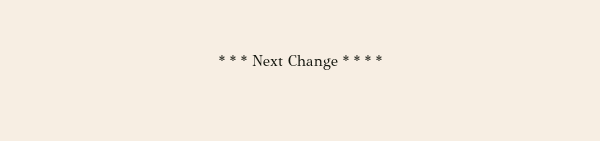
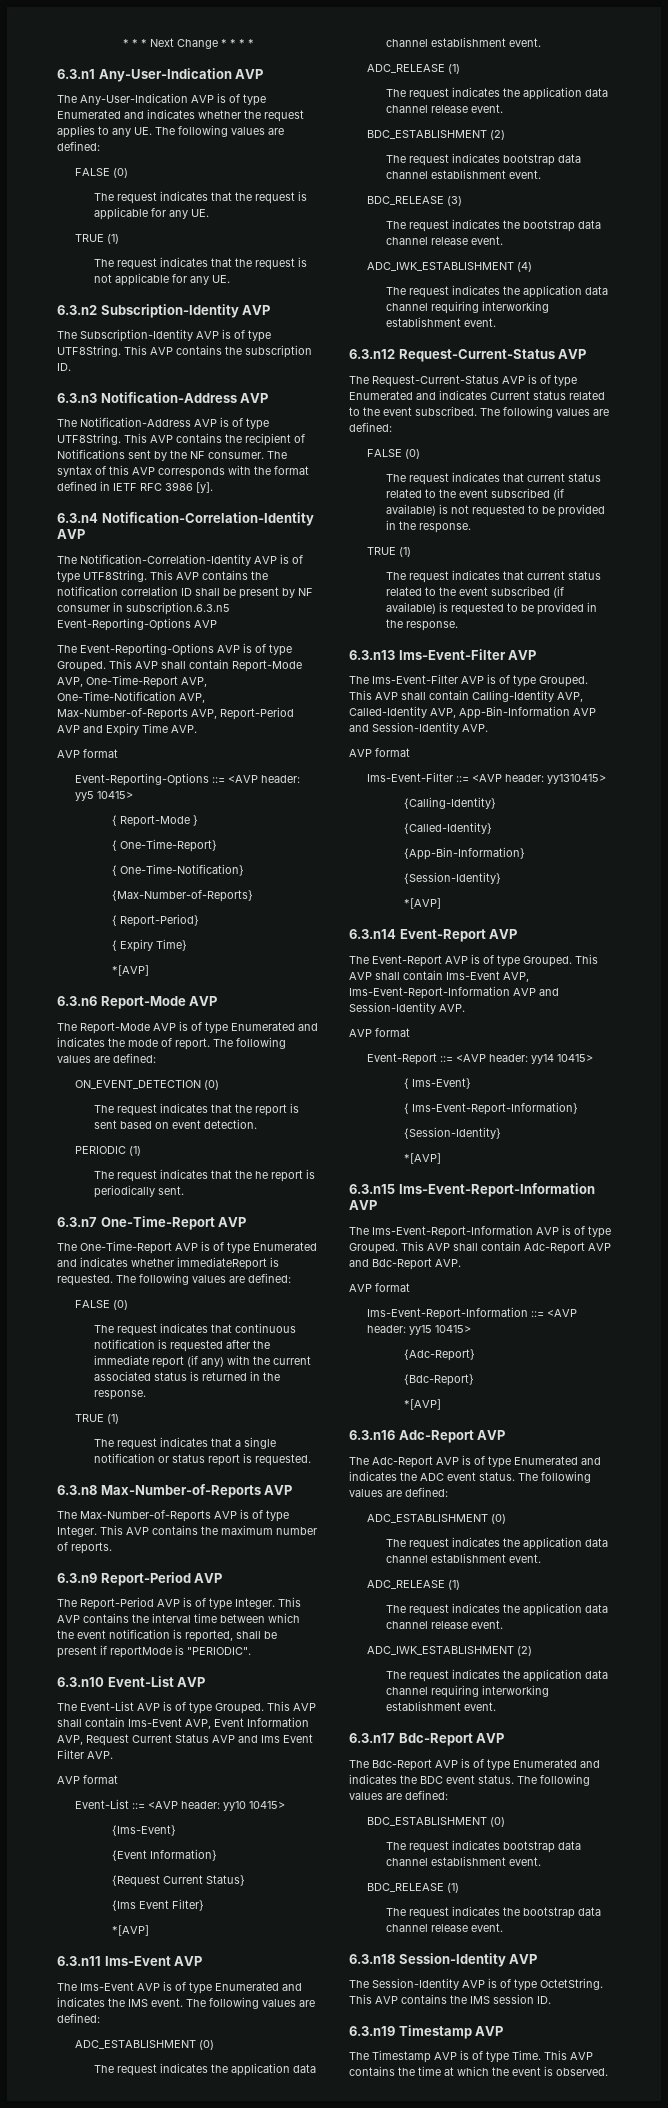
+ 6.3.n1 Any-User-Indication AVP
+ The Any-User-Indication AVP is of type Enumerated and indicates whether the request applies to any UE. The following values are defined:
+ FALSE (0)
+ The request indicates that the request is applicable for any UE.
+ TRUE (1)
+ The request indicates that the request is not applicable for any UE.
+ 6.3.n2 Subscription-Identity AVP
+ The Subscription-Identity AVP is of type UTF8String. This AVP contains the subscription ID.
+ 6.3.n3 Notification-Address AVP
+ The Notification-Address AVP is of type UTF8String. This AVP contains the recipient of Notifications sent by the NF consumer. The syntax of this AVP corresponds with the format defined in IETF RFC 3986 [y].
+ 6.3.n4 Notification-Correlation-Identity AVP
+ The Notification-Correlation-Identity AVP is of type UTF8String. This AVP contains the notification correlation ID shall be present by NF consumer in subscription.6.3.n5 Event-Reporting-Options AVP
+ The Event-Reporting-Options AVP is of type Grouped. This AVP shall contain Report-Mode AVP, One-Time-Report AVP, One-Time-Notification AVP, Max-Number-of-Reports AVP, Report-Period AVP and Expiry Time AVP.
+ AVP format
+ Event-Reporting-Options ::= <AVP header: yy5 10415>
+ { Report-Mode }
+ { One-Time-Report}
+ { One-Time-Notification}
+ {Max-Number-of-Reports}
+ { Report-Period}
+ { Expiry Time}
+ *[AVP]
+ 6.3.n6 Report-Mode AVP
+ The Report-Mode AVP is of type Enumerated and indicates the mode of report. The following values are defined:
+ ON_EVENT_DETECTION (0)
+ The request indicates that the report is sent based on event detection.
+ PERIODIC (1)
+ The request indicates that the he report is periodically sent.
+ 6.3.n7 One-Time-Report AVP
+ The One-Time-Report AVP is of type Enumerated and indicates whether immediateReport is requested. The following values are defined:
+ FALSE (0)
+ The request indicates that continuous notification is requested after the immediate report (if any) with the current associated status is returned in the response.
+ TRUE (1)
+ The request indicates that a single notification or status report is requested.
+ 6.3.n8 Max-Number-of-Reports AVP
+ The Max-Number-of-Reports AVP is of type Integer. This AVP contains the maximum number of reports.
+ 6.3.n9 Report-Period AVP
+ The Report-Period AVP is of type Integer. This AVP contains the interval time between which the event notification is reported, shall be present if reportMode is "PERIODIC".
+ 6.3.n10 Event-List AVP
+ The Event-List AVP is of type Grouped. This AVP shall contain Ims-Event AVP, Event Information AVP, Request Current Status AVP and Ims Event Filter AVP.
+ AVP format
+ Event-List ::= <AVP header: yy10 10415>
+ {Ims-Event}
+ {Event Information}
+ {Request Current Status}
+ {Ims Event Filter}
+ *[AVP]
+ 6.3.n11 Ims-Event AVP
+ The Ims-Event AVP is of type Enumerated and indicates the IMS event. The following values are defined:
+ ADC_ESTABLISHMENT (0)
+ The request indicates the application data channel establishment event.
+ ADC_RELEASE (1)
+ The request indicates the application data channel release event.
+ BDC_ESTABLISHMENT (2)
+ The request indicates bootstrap data channel establishment event.
+ BDC_RELEASE (3)
+ The request indicates the bootstrap data channel release event.
+ ADC_IWK_ESTABLISHMENT (4)
+ The request indicates the application data channel requiring interworking establishment event.
+ 6.3.n12 Request-Current-Status AVP
+ The Request-Current-Status AVP is of type Enumerated and indicates Current status related to the event subscribed. The following values are defined:
+ FALSE (0)
+ The request indicates that current status related to the event subscribed (if available) is not requested to be provided in the response.
+ TRUE (1)
+ The request indicates that current status related to the event subscribed (if available) is requested to be provided in the response.
+ 6.3.n13 Ims-Event-Filter AVP
+ The Ims-Event-Filter AVP is of type Grouped. This AVP shall contain Calling-Identity AVP, Called-Identity AVP, App-Bin-Information AVP and Session-Identity AVP.
+ AVP format
+ Ims-Event-Filter ::= <AVP header: yy1310415>
+ {Calling-Identity}
+ {Called-Identity}
+ {App-Bin-Information}
+ {Session-Identity}
+ *[AVP]
+ 6.3.n14 Event-Report AVP
+ The Event-Report AVP is of type Grouped. This AVP shall contain Ims-Event AVP, Ims-Event-Report-Information AVP and Session-Identity AVP.
+ AVP format
+ Event-Report ::= <AVP header: yy14 10415>
+ { Ims-Event}
+ { Ims-Event-Report-Information}
+ {Session-Identity}
+ *[AVP]
+ 6.3.n15 Ims-Event-Report-Information AVP
+ The Ims-Event-Report-Information AVP is of type Grouped. This AVP shall contain Adc-Report AVP and Bdc-Report AVP.
+ AVP format
+ Ims-Event-Report-Information ::= <AVP header: yy15 10415>
+ {Adc-Report}
+ {Bdc-Report}
+ *[AVP]
+ 6.3.n16 Adc-Report AVP
+ The Adc-Report AVP is of type Enumerated and indicates the ADC event status. The following values are defined:
+ ADC_ESTABLISHMENT (0)
+ The request indicates the application data channel establishment event.
+ ADC_RELEASE (1)
+ The request indicates the application data channel release event.
+ ADC_IWK_ESTABLISHMENT (2)
+ The request indicates the application data channel requiring interworking establishment event.
+ 6.3.n17 Bdc-Report AVP
+ The Bdc-Report AVP is of type Enumerated and indicates the BDC event status. The following values are defined:
+ BDC_ESTABLISHMENT (0)
+ The request indicates bootstrap data channel establishment event.
+ BDC_RELEASE (1)
+ The request indicates the bootstrap data channel release event.
+ 6.3.n18 Session-Identity AVP
+ The Session-Identity AVP is of type OctetString. This AVP contains the IMS session ID.
+ 6.3.n19 Timestamp AVP
+ The Timestamp AVP is of type Time. This AVP contains the time at which the event is observed.

